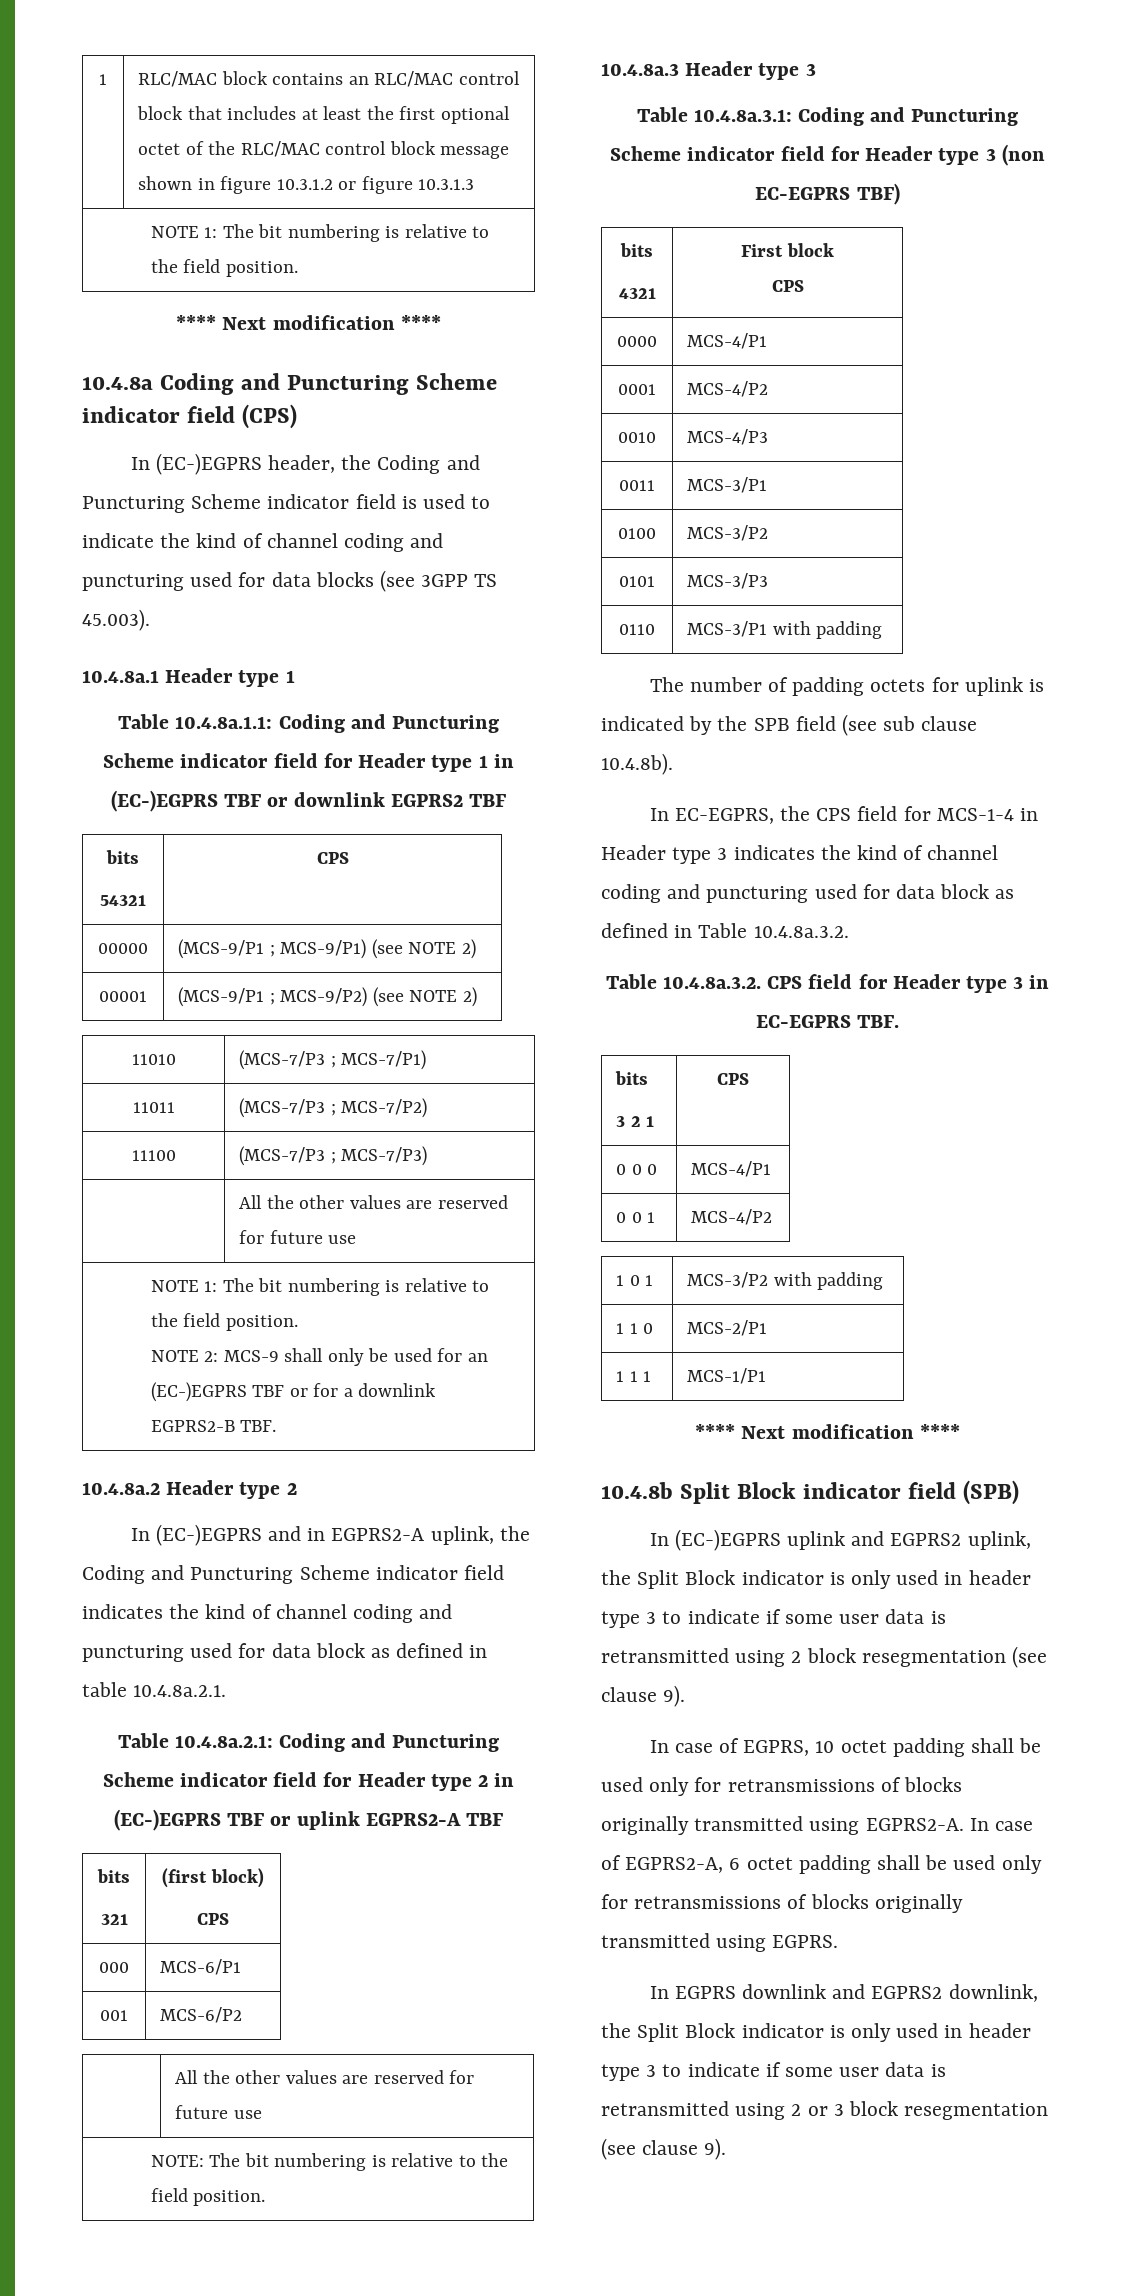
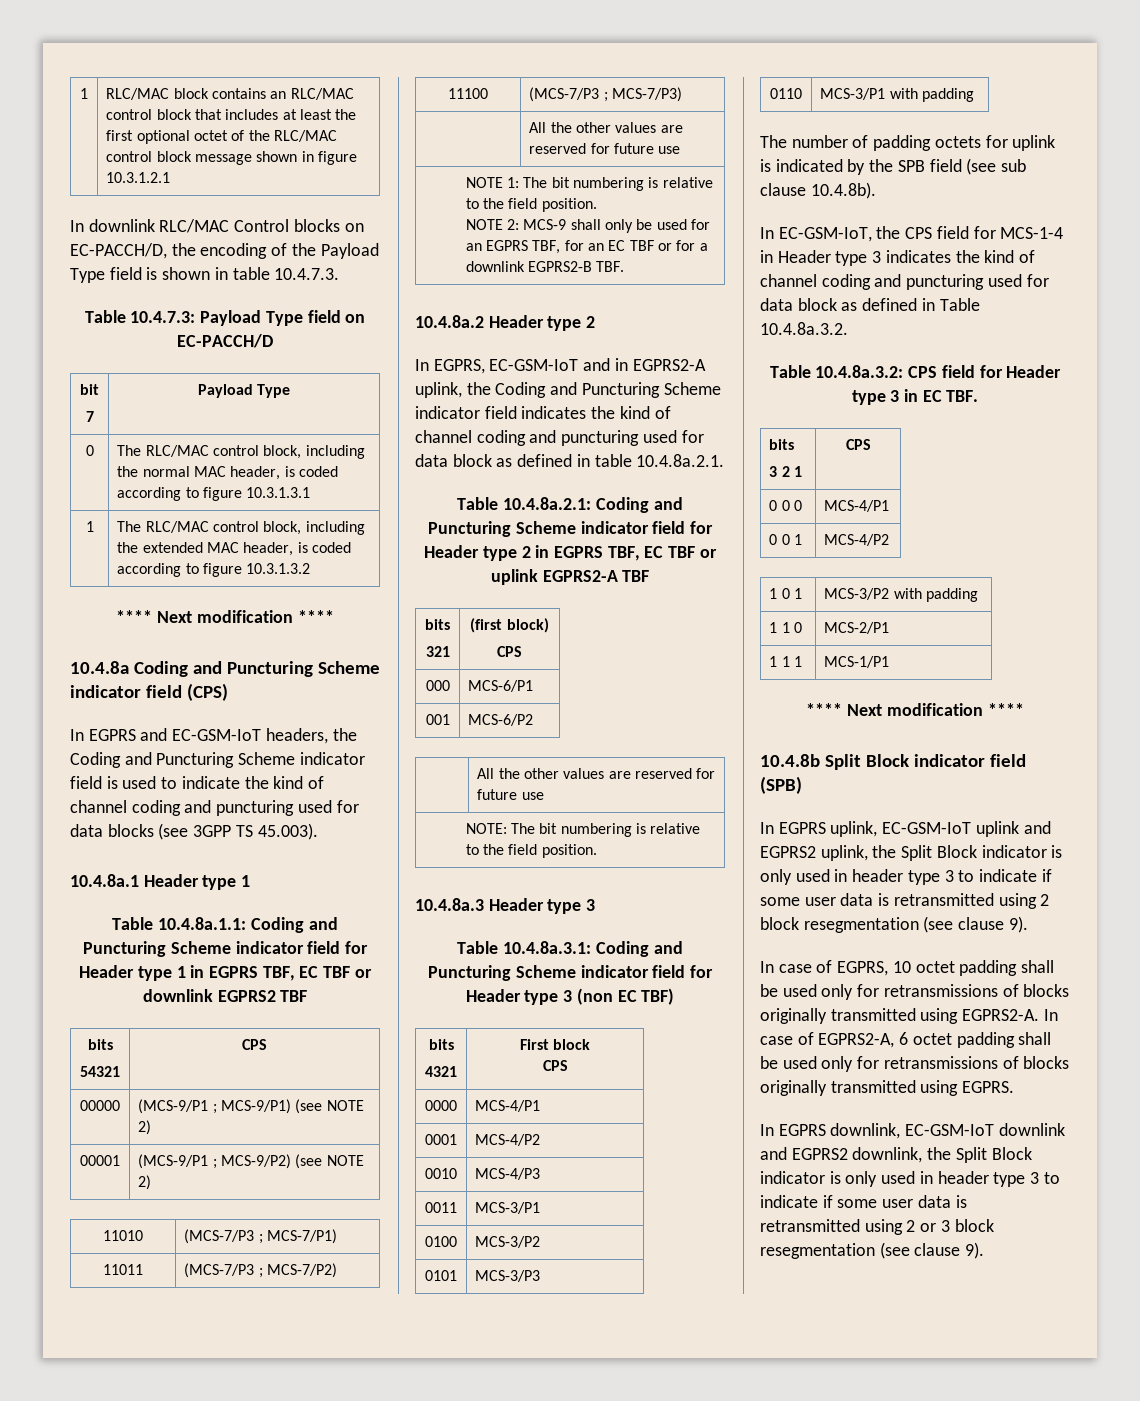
- 1 | RLC/MAC block contains an RLC/MAC control block that includes at least the first optional octet of the RLC/MAC control block message shown in figure 10.3.1.2 or figure 10.3.1.3
- NOTE 1: The bit numbering is relative to the field position.
+ 1 | RLC/MAC block contains an RLC/MAC control block that includes at least the first optional octet of the RLC/MAC control block message shown in figure 10.3.1.2.1
+ In downlink RLC/MAC Control blocks on EC-PACCH/D, the encoding of the Payload Type field is shown in table 10.4.7.3.
+ Table 10.4.7.3: Payload Type field on EC-PACCH/D
+ bit
+ 7 | Payload Type
+ 0 | The RLC/MAC control block, including the normal MAC header, is coded according to figure 10.3.1.3.1
+ 1 | The RLC/MAC control block, including the extended MAC header, is coded according to figure 10.3.1.3.2
- In (EC-)EGPRS header, the Coding and Puncturing Scheme indicator field is used to indicate the kind of channel coding and puncturing used for data blocks (see 3GPP TS 45.003).
+ In EGPRS and EC-GSM-IoT headers, the Coding and Puncturing Scheme indicator field is used to indicate the kind of channel coding and puncturing used for data blocks (see 3GPP TS 45.003).
- Table 10.4.8a.1.1: Coding and Puncturing Scheme indicator field for Header type 1 in (EC-)EGPRS TBF or downlink EGPRS2 TBF
+ Table 10.4.8a.1.1: Coding and Puncturing Scheme indicator field for Header type 1 in EGPRS TBF, EC TBF or downlink EGPRS2 TBF
  11100 | (MCS-7/P3 ; MCS-7/P3)
  | All the other values are reserved for future use
  NOTE 1: The bit numbering is relative to the field position.
- NOTE 2: MCS-9 shall only be used for an (EC-)EGPRS TBF or for a downlink EGPRS2-B TBF.
+ NOTE 2: MCS-9 shall only be used for an EGPRS TBF, for an EC TBF or for a downlink EGPRS2-B TBF.
- In (EC-)EGPRS and in EGPRS2-A uplink, the Coding and Puncturing Scheme indicator field indicates the kind of channel coding and puncturing used for data block as defined in table 10.4.8a.2.1.
+ In EGPRS, EC-GSM-IoT and in EGPRS2-A uplink, the Coding and Puncturing Scheme indicator field indicates the kind of channel coding and puncturing used for data block as defined in table 10.4.8a.2.1.
- Table 10.4.8a.2.1: Coding and Puncturing Scheme indicator field for Header type 2 in (EC-)EGPRS TBF or uplink EGPRS2-A TBF
+ Table 10.4.8a.2.1: Coding and Puncturing Scheme indicator field for Header type 2 in EGPRS TBF, EC TBF or uplink EGPRS2-A TBF
- Table 10.4.8a.3.1: Coding and Puncturing Scheme indicator field for Header type 3 (non EC-EGPRS TBF)
+ Table 10.4.8a.3.1: Coding and Puncturing Scheme indicator field for Header type 3 (non EC TBF)
- In EC-EGPRS, the CPS field for MCS-1-4 in Header type 3 indicates the kind of channel coding and puncturing used for data block as defined in Table 10.4.8a.3.2.
+ In EC-GSM-IoT, the CPS field for MCS-1-4 in Header type 3 indicates the kind of channel coding and puncturing used for data block as defined in Table 10.4.8a.3.2.
- Table 10.4.8a.3.2. CPS field for Header type 3 in EC-EGPRS TBF.
+ Table 10.4.8a.3.2: CPS field for Header type 3 in EC TBF.
- In (EC-)EGPRS uplink and EGPRS2 uplink, the Split Block indicator is only used in header type 3 to indicate if some user data is retransmitted using 2 block resegmentation (see clause 9).
+ In EGPRS uplink, EC-GSM-IoT uplink and EGPRS2 uplink, the Split Block indicator is only used in header type 3 to indicate if some user data is retransmitted using 2 block resegmentation (see clause 9).
- In EGPRS downlink and EGPRS2 downlink, the Split Block indicator is only used in header type 3 to indicate if some user data is retransmitted using 2 or 3 block resegmentation (see clause 9).
+ In EGPRS downlink, EC-GSM-IoT downlink and EGPRS2 downlink, the Split Block indicator is only used in header type 3 to indicate if some user data is retransmitted using 2 or 3 block resegmentation (see clause 9).

